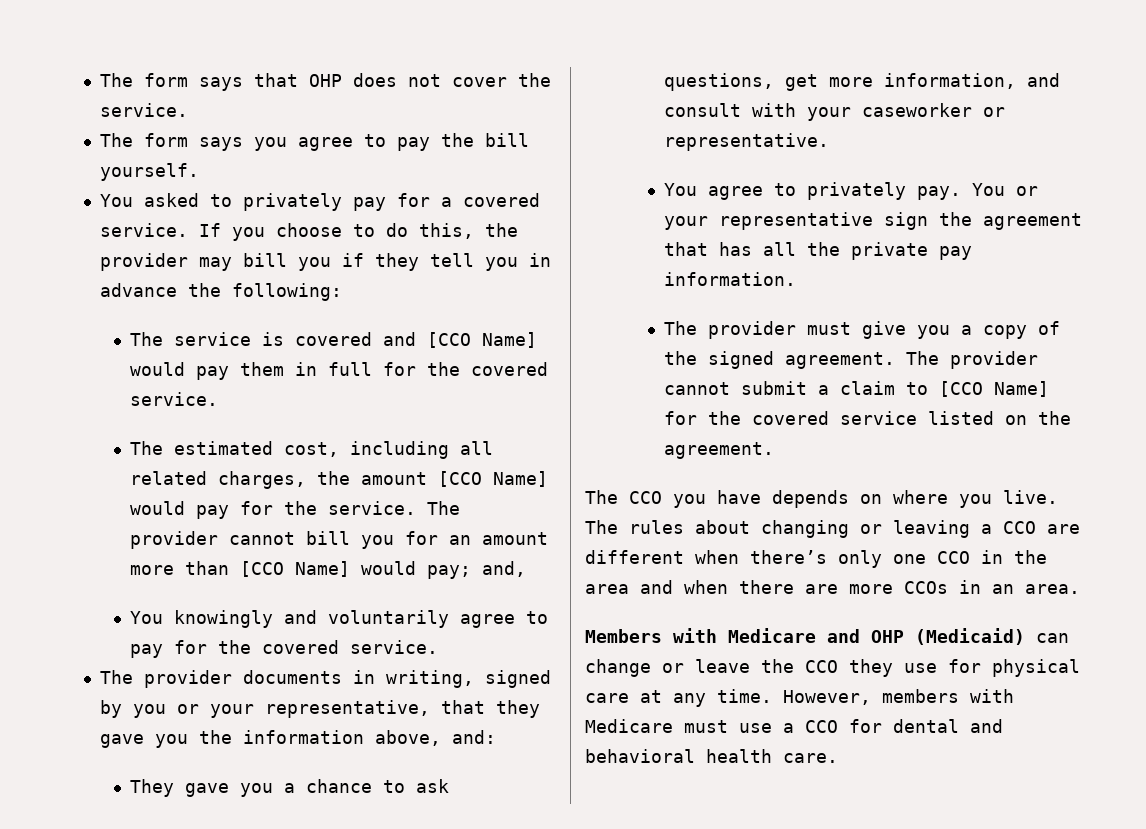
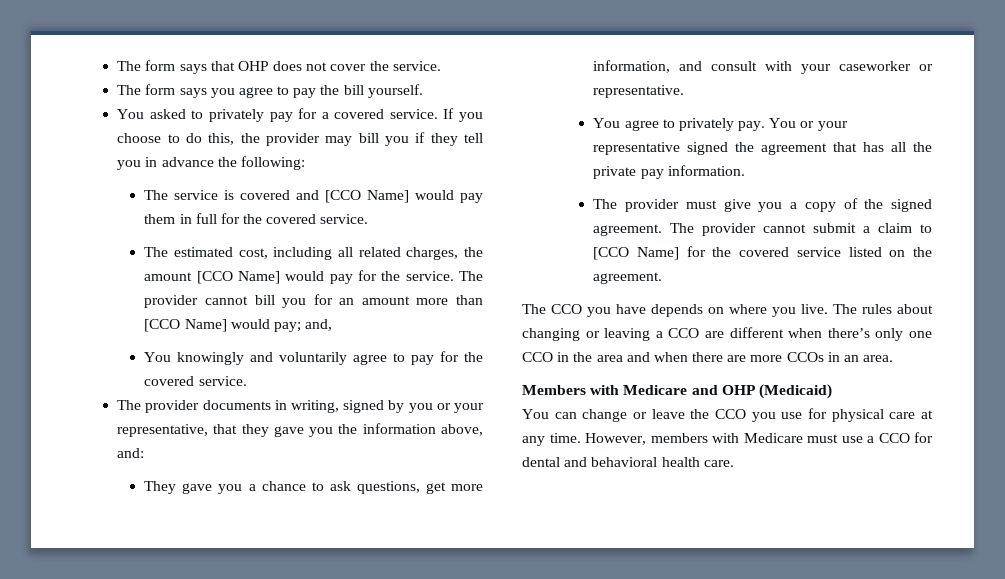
- You or your representative sign the agreement that has all the private pay information.
+ You or your representative signed the agreement that has all the private pay information.
- Members with Medicare and OHP (Medicaid) can change or leave the CCO they use for physical care at any time.
+ Members with Medicare and OHP (Medicaid)
+ You can change or leave the CCO you use for physical care at any time.

